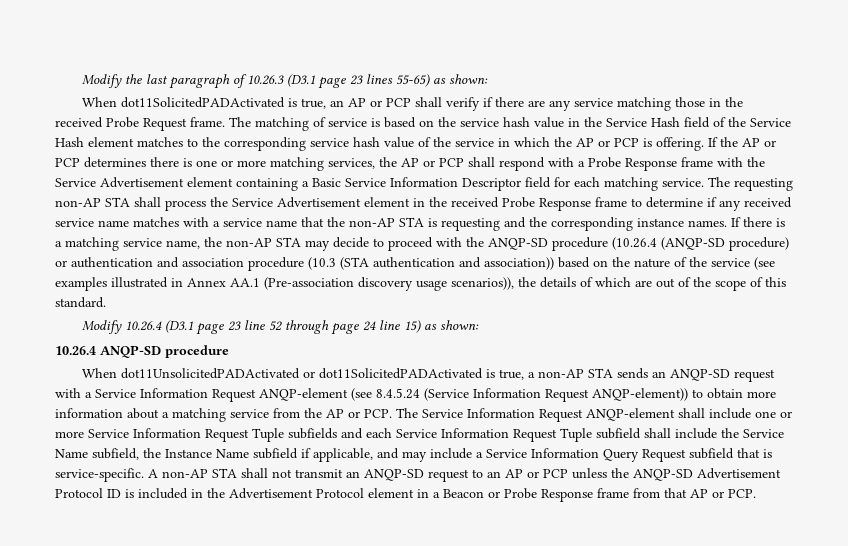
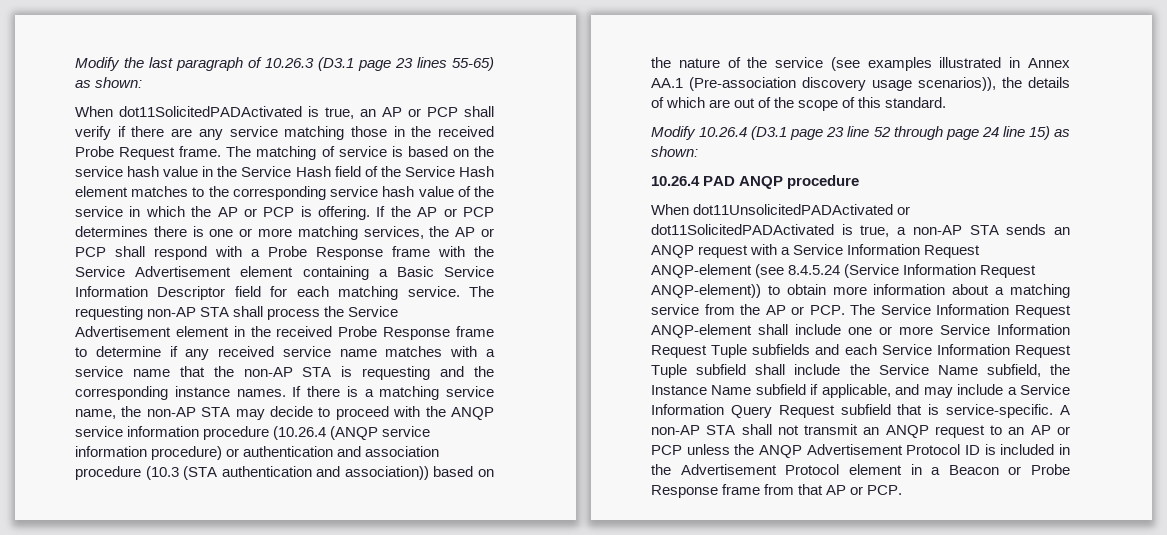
- If there is a matching service name, the non-AP STA may decide to proceed with the ANQP-SD procedure (10.26.4 (ANQP-SD procedure) or authentication and association procedure (10.3 (STA authentication and association)) based on the nature of the service (see examples illustrated in Annex AA.1 (Pre-association discovery usage scenarios)), the details of which are out of the scope of this standard.
+ If there is a matching service name, the non-AP STA may decide to proceed with the ANQP service information procedure (10.26.4 (ANQP service information procedure) or authentication and association procedure (10.3 (STA authentication and association)) based on the nature of the service (see examples illustrated in Annex AA.1 (Pre-association discovery usage scenarios)), the details of which are out of the scope of this standard.
- 10.26.4 ANQP-SD procedure
+ 10.26.4 PAD ANQP procedure
- When dot11UnsolicitedPADActivated or dot11SolicitedPADActivated is true, a non-AP STA sends an ANQP-SD request with a Service Information Request ANQP-element (see 8.4.5.24 (Service Information Request ANQP-element)) to obtain more information about a matching service from the AP or PCP. The Service Information Request ANQP-element shall include one or more Service Information Request Tuple subfields and each Service Information Request Tuple subfield shall include the Service Name subfield, the Instance Name subfield if applicable, and may include a Service Information Query Request subfield that is service-specific.
+ When dot11UnsolicitedPADActivated or dot11SolicitedPADActivated is true, a non-AP STA sends an ANQP request with a Service Information Request ANQP-element (see 8.4.5.24 (Service Information Request ANQP-element)) to obtain more information about a matching service from the AP or PCP. The Service Information Request ANQP-element shall include one or more Service Information Request Tuple subfields and each Service Information Request Tuple subfield shall include the Service Name subfield, the Instance Name subfield if applicable, and may include a Service Information Query Request subfield that is service-specific.
- A non-AP STA shall not transmit an ANQP-SD request to an AP or PCP unless the ANQP-SD Advertisement Protocol ID is included in the Advertisement Protocol element in a Beacon or Probe Response frame from that AP or PCP.
+ A non-AP STA shall not transmit an ANQP request to an AP or PCP unless the ANQP Advertisement Protocol ID is included in the Advertisement Protocol element in a Beacon or Probe Response frame from that AP or PCP.

